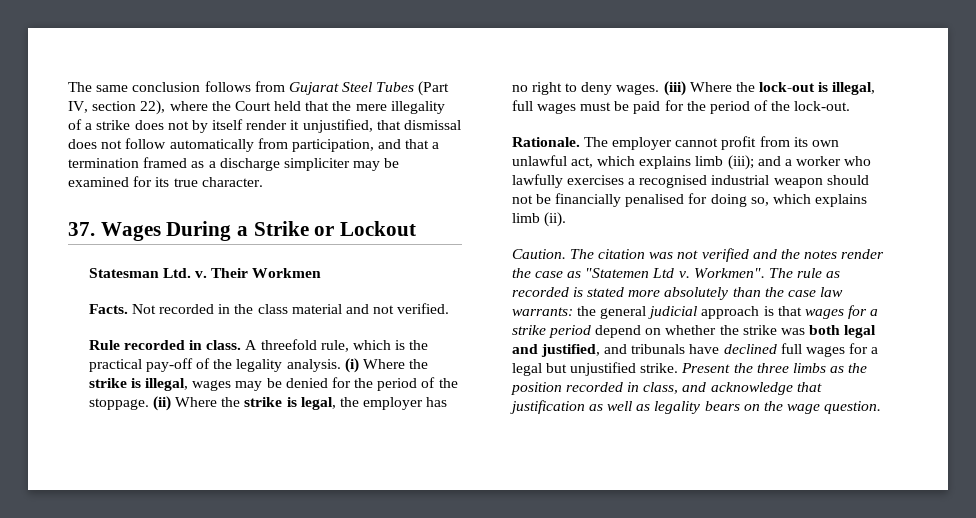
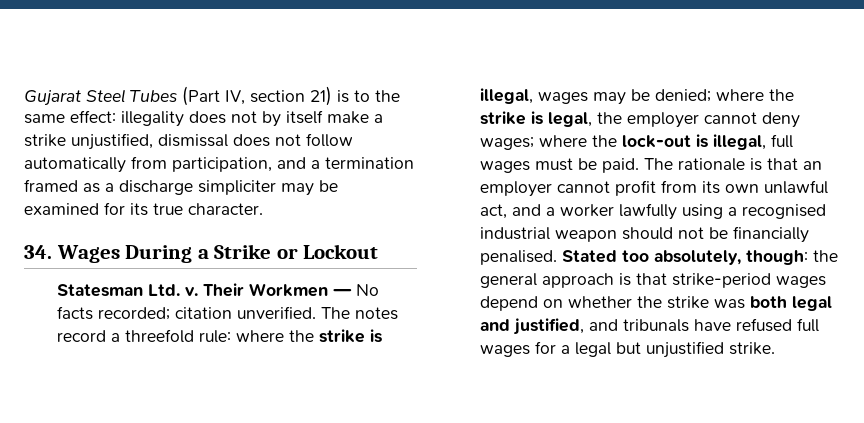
- The same conclusion follows from Gujarat Steel Tubes (Part IV, section 22), where the Court held that the mere illegality of a strike does not by itself render it unjustified, that dismissal does not follow automatically from participation, and that a termination framed as a discharge simpliciter may be examined for its true character.
+ Gujarat Steel Tubes (Part IV, section 21) is to the same effect: illegality does not by itself make a strike unjustified, dismissal does not follow automatically from participation, and a termination framed as a discharge simpliciter may be examined for its true character.
- 37. Wages During a Strike or Lockout
+ 34. Wages During a Strike or Lockout
- Their Workmen
- Facts. Not recorded in the class material and not verified.
- Rule recorded in class. A threefold rule, which is the practical pay-off of the legality analysis. (i) Where the strike is illegal, wages may be denied for the period of the stoppage. (ii) Where the strike is legal, the employer has no right to deny wages. (iii) Where the lock-out is illegal, full wages must be paid for the period of the lock-out.
- Rationale. The employer cannot profit from its own unlawful act, which explains limb (iii); and a worker who lawfully exercises a recognised industrial weapon should not be financially penalised for doing so, which explains limb (ii).
- Caution. The citation was not verified and the notes render the case as "Statemen Ltd v. Workmen". The rule as recorded is stated more absolutely than the case law warrants:
+ Their Workmen — No facts recorded; citation unverified. The notes record a threefold rule: where the strike is illegal, wages may be denied; where the strike is legal, the employer cannot deny wages; where the lock-out is illegal, full wages must be paid. The rationale is that an employer cannot profit from its own unlawful act, and a worker lawfully using a recognised industrial weapon should not be financially penalised. Stated too absolutely, though:
- the general judicial approach is that wages for a strike period depend on whether the strike was both legal and justified, and tribunals have declined full wages for a legal but unjustified strike. Present the three limbs as the position recorded in class, and acknowledge that justification as well as legality bears on the wage question.
+ the general approach is that strike-period wages depend on whether the strike was both legal and justified, and tribunals have refused full wages for a legal but unjustified strike.

